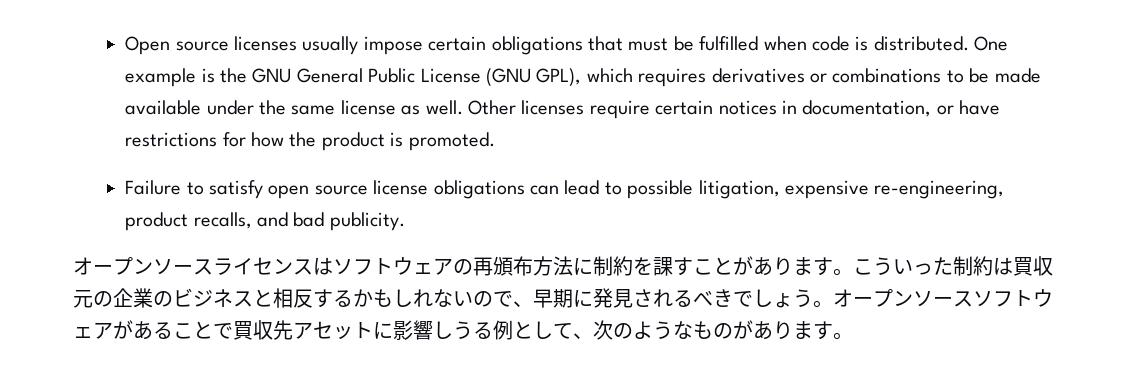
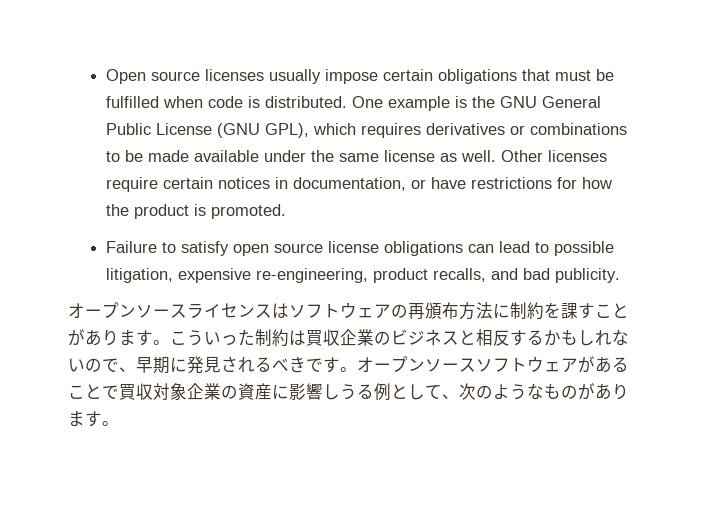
- こういった制約は買収元の企業のビジネスと相反するかもしれないので、早期に発見されるべきでしょう。
+ こういった制約は買収企業のビジネスと相反するかもしれないので、早期に発見されるべきです。
- オープンソースソフトウェアがあることで買収先アセットに影響しうる例として、次のようなものがあります。
+ オープンソースソフトウェアがあることで買収対象企業の資産に影響しうる例として、次のようなものがあります。

